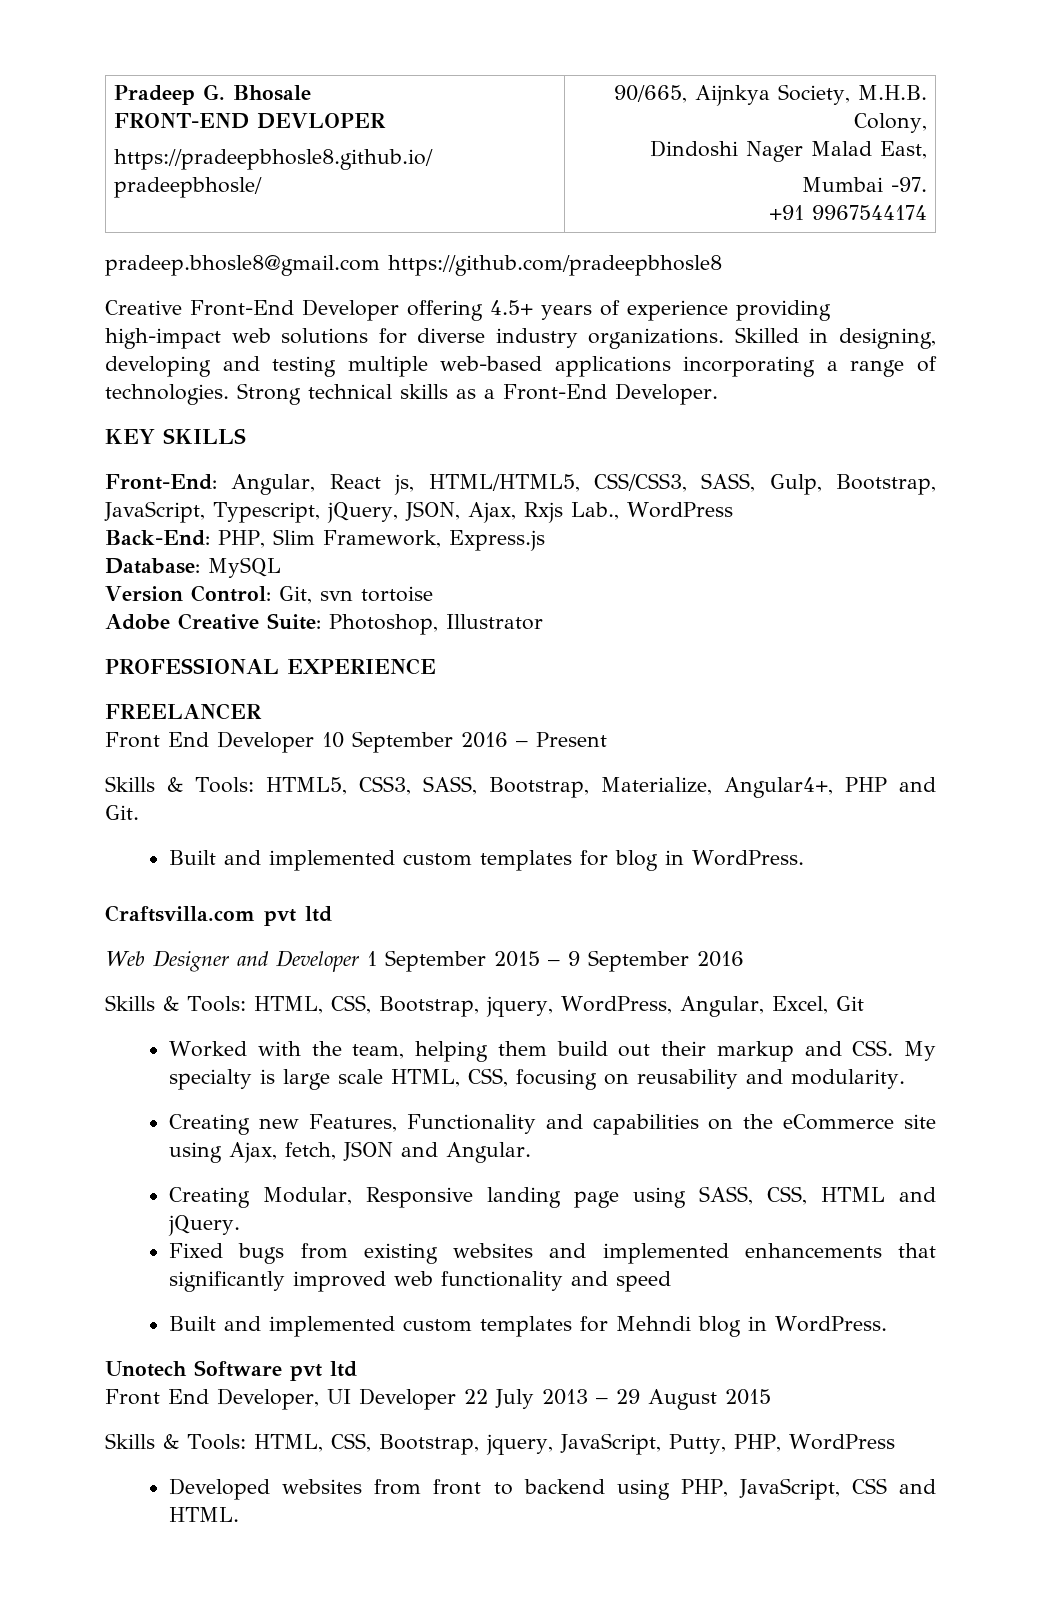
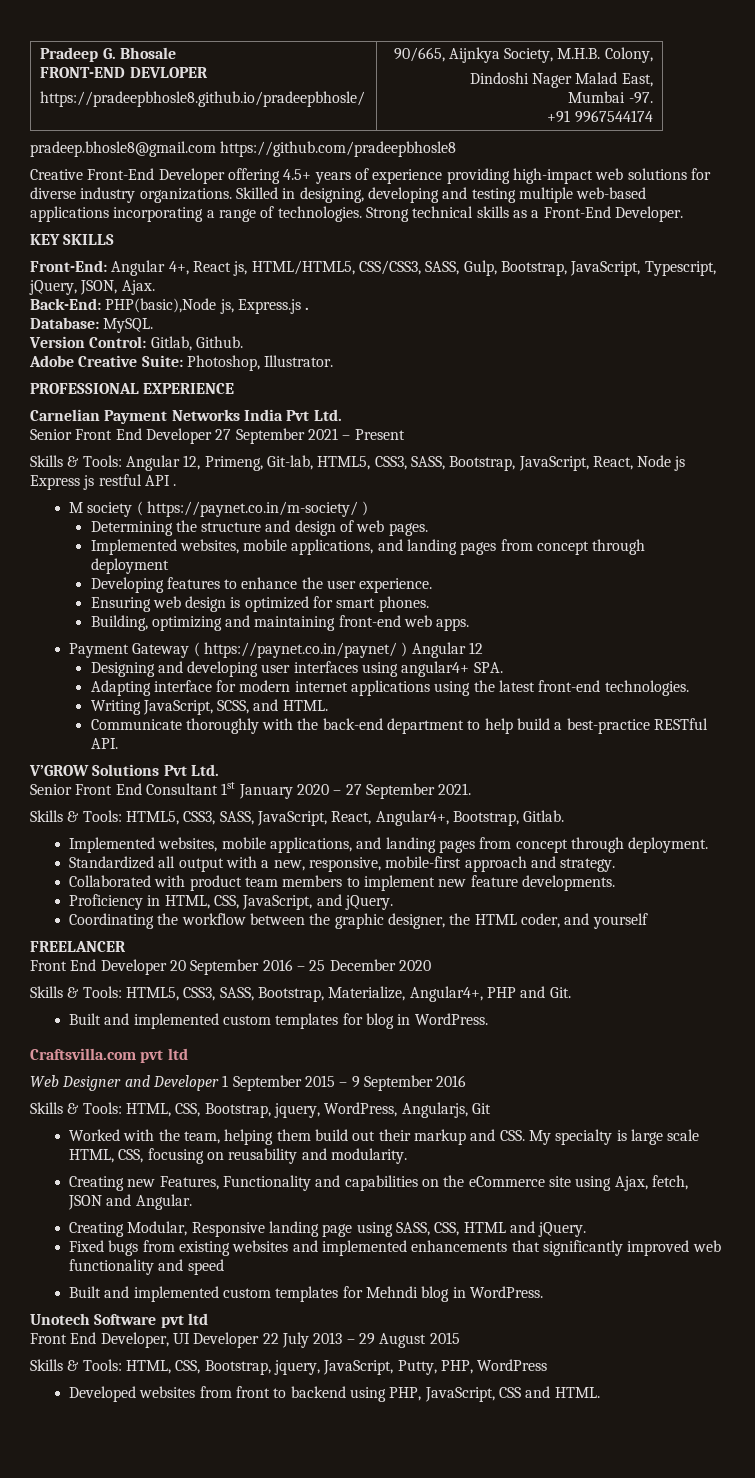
- Front-End: Angular, React js, HTML/HTML5, CSS/CSS3, SASS, Gulp, Bootstrap, JavaScript, Typescript, jQuery, JSON, Ajax, Rxjs Lab., WordPress
- Back-End: PHP, Slim Framework, Express.js
+ Front-End: Angular 4+, React js, HTML/HTML5, CSS/CSS3, SASS, Gulp, Bootstrap, JavaScript, Typescript, jQuery, JSON, Ajax.
+ Back-End: PHP(basic),Node js, Express.js .
- Database: MySQL
+ Database: MySQL.
- Version Control: Git, svn tortoise
+ Version Control: Gitlab, Github.
- Adobe Creative Suite: Photoshop, Illustrator
+ Adobe Creative Suite: Photoshop, Illustrator.
+ Carnelian Payment Networks India Pvt Ltd.
+ Senior Front End Developer 27 September 2021 – Present
+ Skills & Tools: Angular 12, Primeng, Git-lab, HTML5, CSS3, SASS, Bootstrap, JavaScript, React, Node js Express js restful API .
+ M society ( https://paynet.co.in/m-society/ )
+ Determining the structure and design of web pages.
+ Implemented websites, mobile applications, and landing pages from concept through deployment
+ Developing features to enhance the user experience.
+ Ensuring web design is optimized for smart phones.
+ Building, optimizing and maintaining front-end web apps.
+ Payment Gateway ( https://paynet.co.in/paynet/ ) Angular 12
+ Designing and developing user interfaces using angular4+ SPA.
+ Adapting interface for modern internet applications using the latest front-end technologies.
+ Writing JavaScript, SCSS, and HTML.
+ Communicate thoroughly with the back-end department to help build a best-practice RESTful API.
+ V’GROW Solutions Pvt Ltd.
+ Senior Front End Consultant 1st January 2020 – 27 September 2021.
+ Skills & Tools: HTML5, CSS3, SASS, JavaScript, React, Angular4+, Bootstrap, Gitlab.
+ Implemented websites, mobile applications, and landing pages from concept through deployment.
+ Standardized all output with a new, responsive, mobile-first approach and strategy.
+ Collaborated with product team members to implement new feature developments.
+ Proficiency in HTML, CSS, JavaScript, and jQuery.
+ Coordinating the workflow between the graphic designer, the HTML coder, and yourself
- Front End Developer 10 September 2016 – Present
+ Front End Developer 20 September 2016 – 25 December 2020
- Skills & Tools: HTML, CSS, Bootstrap, jquery, WordPress, Angular, Excel, Git
+ Skills & Tools: HTML, CSS, Bootstrap, jquery, WordPress, Angularjs, Git

